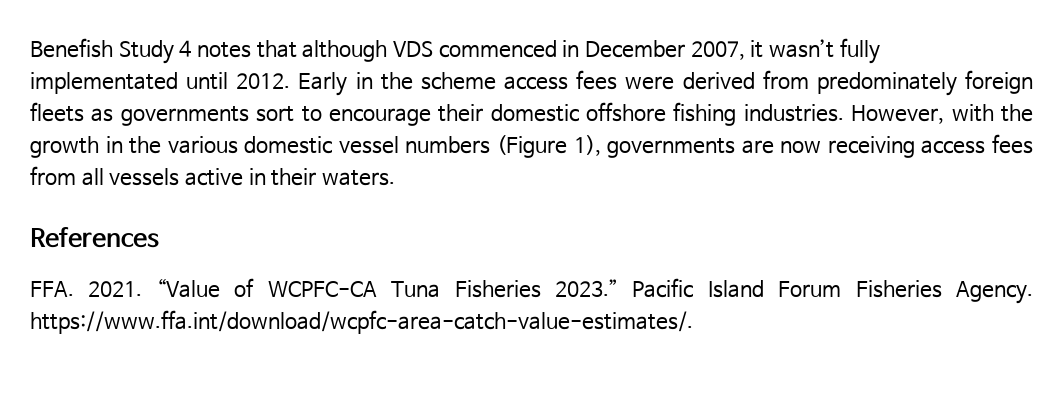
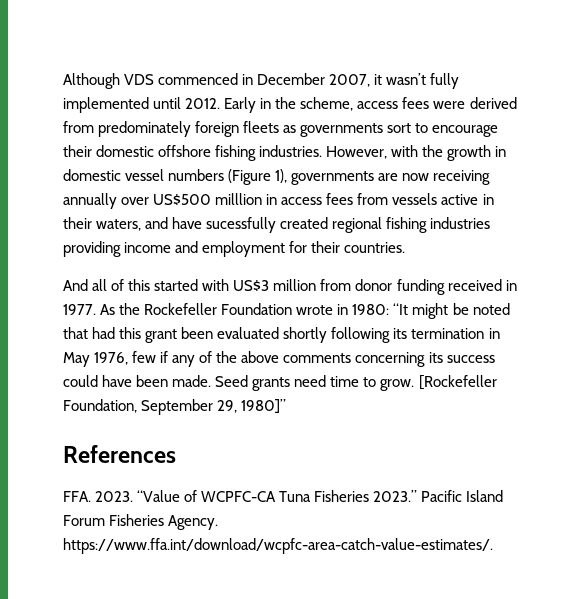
- Benefish Study 4 notes that although VDS commenced in December 2007, it wasn’t fully implementated until 2012.
+ Although VDS commenced in December 2007, it wasn’t fully implemented until 2012.
- Early in the scheme access fees were derived from predominately foreign fleets as governments sort to encourage their domestic offshore fishing industries.
+ Early in the scheme, access fees were derived from predominately foreign fleets as governments sort to encourage their domestic offshore fishing industries.
- However, with the growth in the various domestic vessel numbers (Figure 1), governments are now receiving access fees from all vessels active in their waters.
+ However, with the growth in domestic vessel numbers (Figure 1), governments are now receiving annually over US$500 milllion in access fees from vessels active in their waters, and have sucessfully created regional fishing industries providing income and employment for their countries.
+ And all of this started with US$3 million from donor funding received in 1977. As the Rockefeller Foundation wrote in 1980: “It might be noted that had this grant been evaluated shortly following its termination in May 1976, few if any of the above comments concerning its success could have been made. Seed grants need time to grow. [Rockefeller Foundation, September 29, 1980]”
- FFA. 2021.
+ FFA. 2023.

